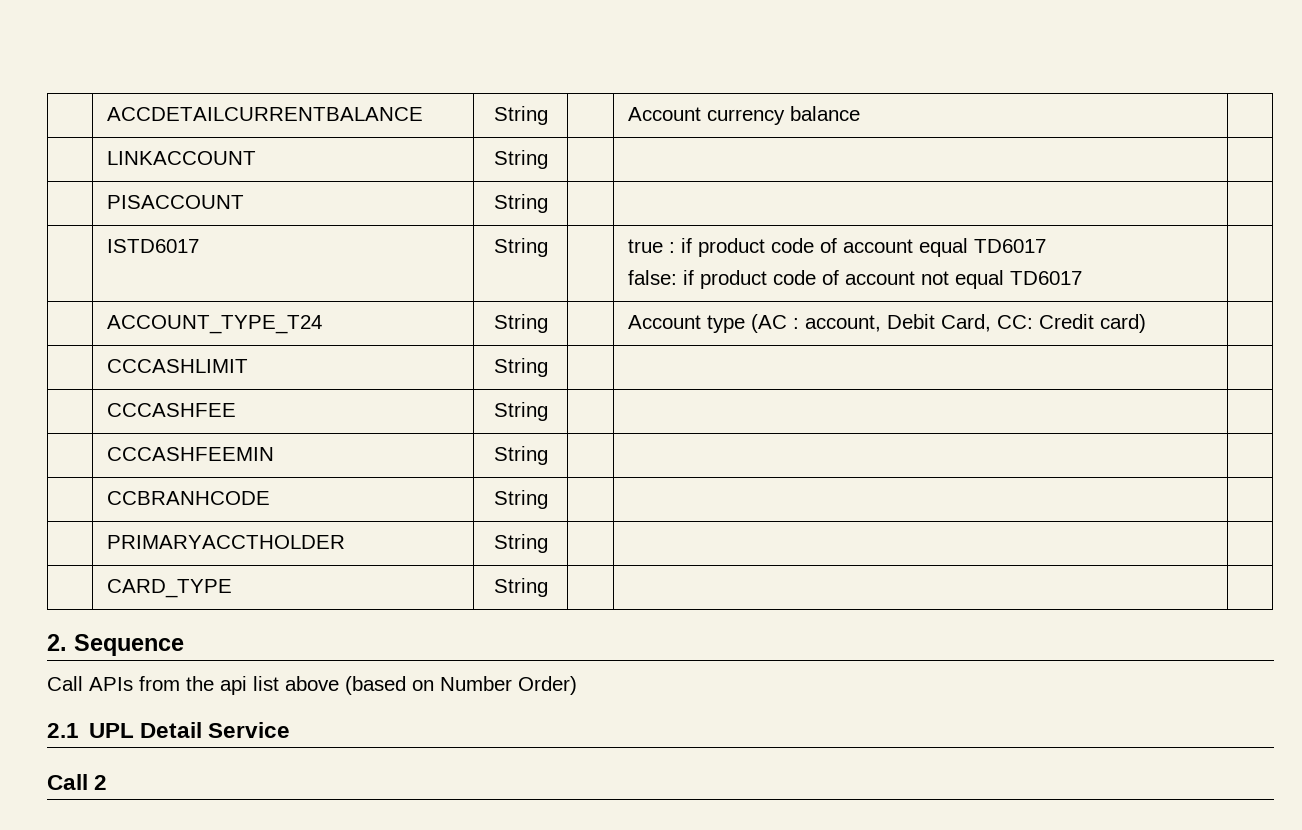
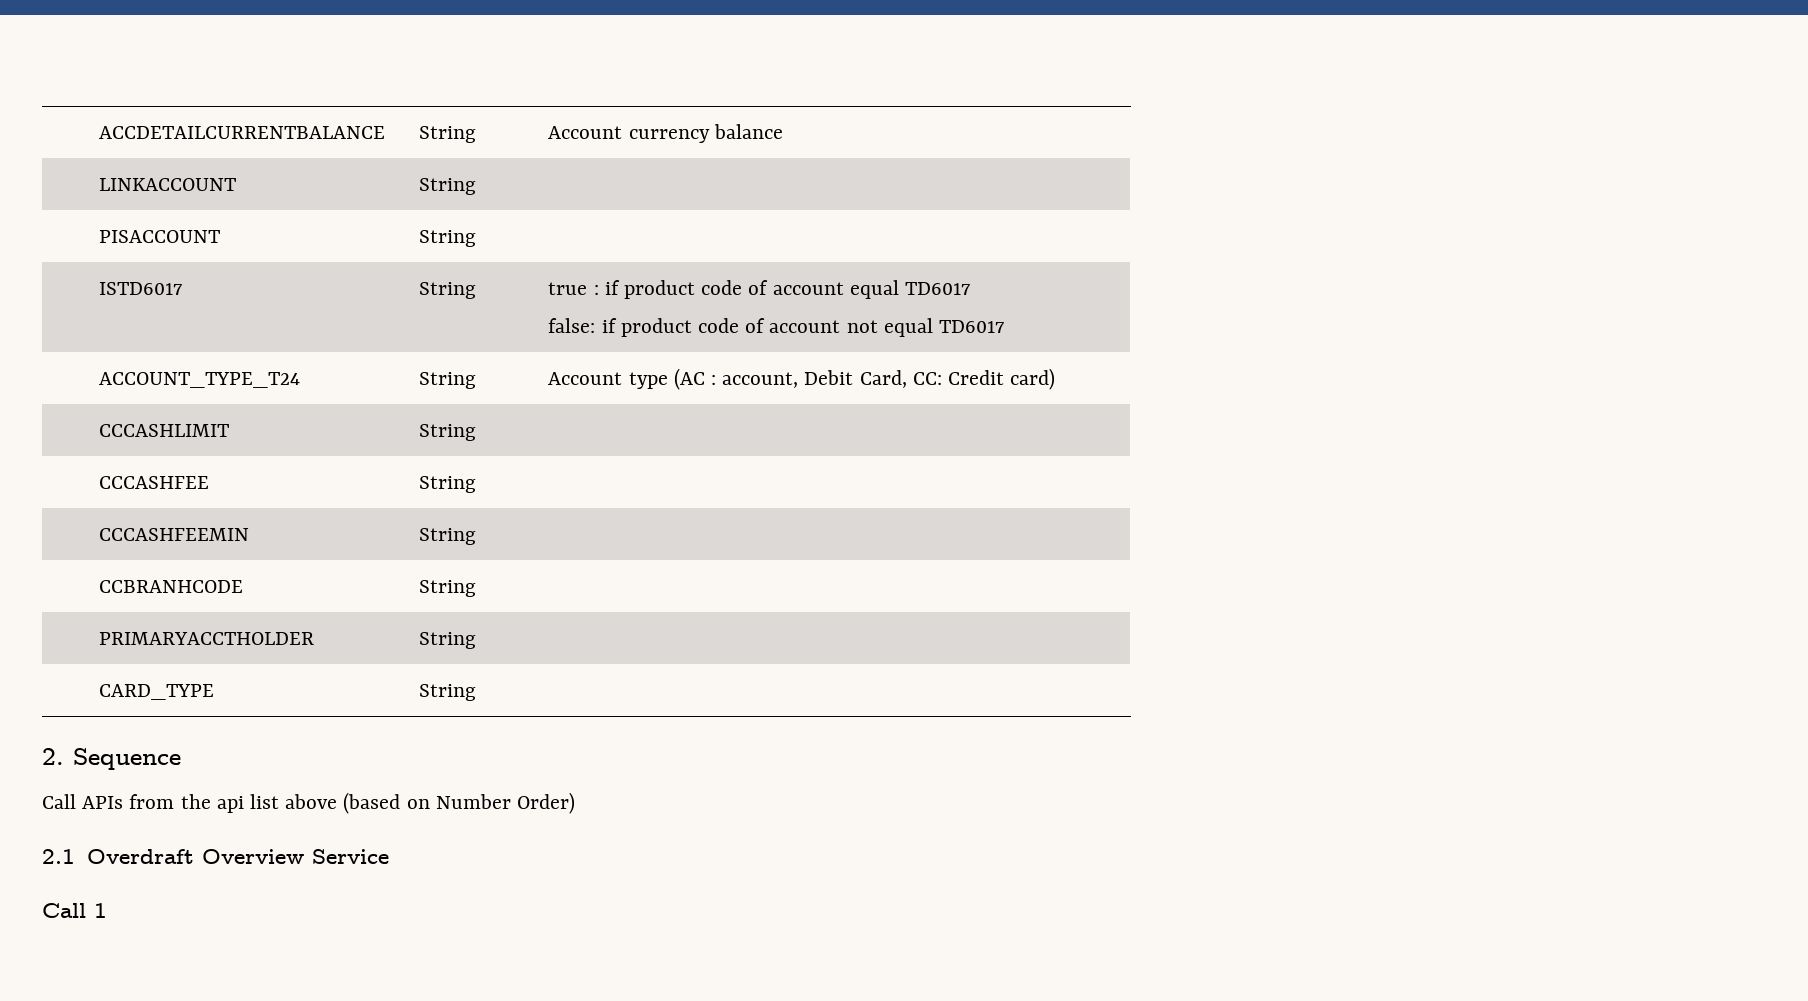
- 2.1 UPL Detail Service
+ 2.1 Overdraft Overview Service
- Call 2
+ Call 1

